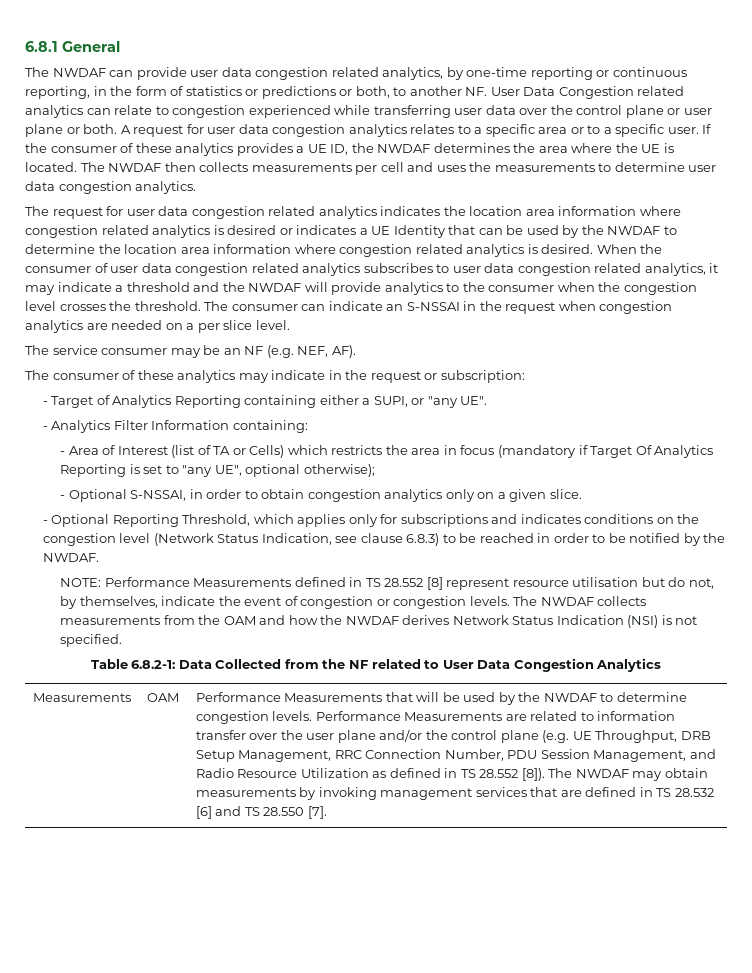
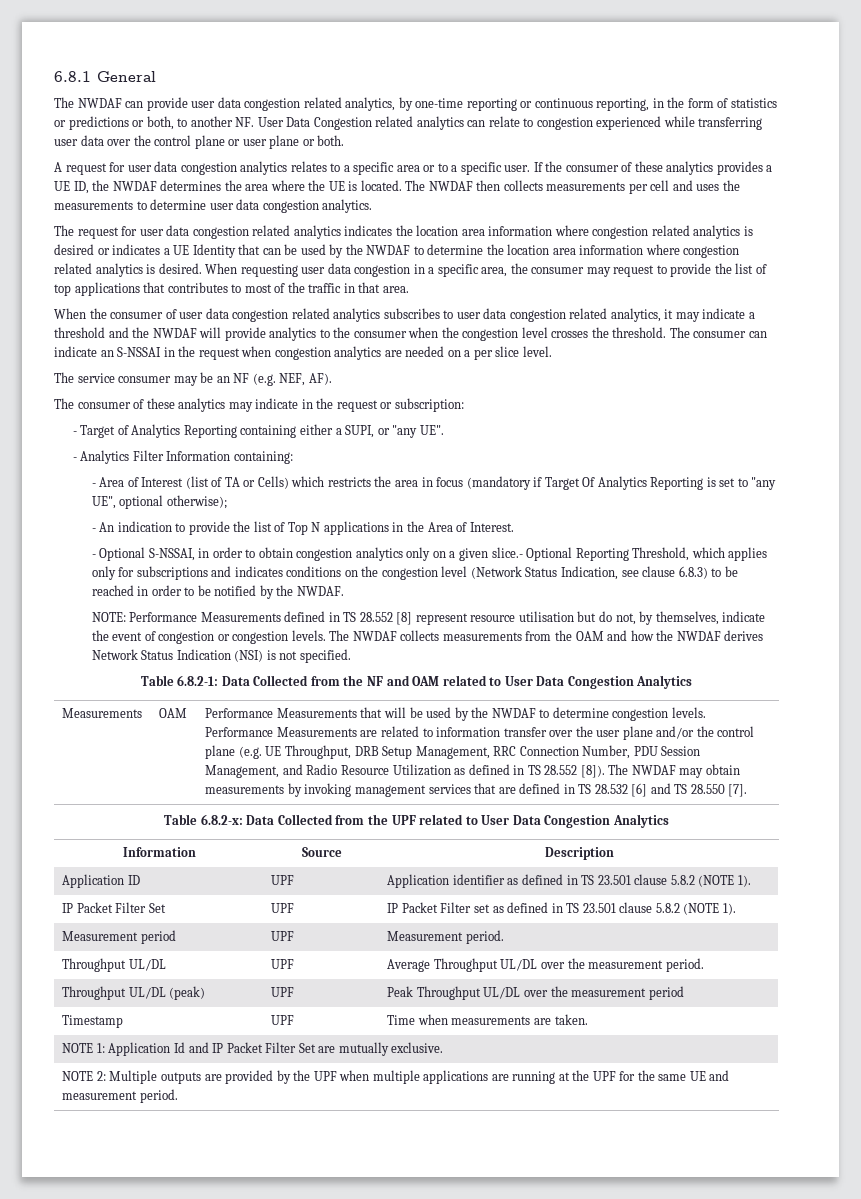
- The NWDAF can provide user data congestion related analytics, by one-time reporting or continuous reporting, in the form of statistics or predictions or both, to another NF. User Data Congestion related analytics can relate to congestion experienced while transferring user data over the control plane or user plane or both. A request for user data congestion analytics relates to a specific area or to a specific user.
+ The NWDAF can provide user data congestion related analytics, by one-time reporting or continuous reporting, in the form of statistics or predictions or both, to another NF. User Data Congestion related analytics can relate to congestion experienced while transferring user data over the control plane or user plane or both.
+ A request for user data congestion analytics relates to a specific area or to a specific user.
+ When requesting user data congestion in a specific area, the consumer may request to provide the list of top applications that contributes to most of the traffic in that area.
+ - An indication to provide the list of Top N applications in the Area of Interest.
- - Optional S-NSSAI, in order to obtain congestion analytics only on a given slice.
- - Optional Reporting Threshold, which applies only for subscriptions and indicates conditions on the congestion level (Network Status Indication, see clause 6.8.3) to be reached in order to be notified by the NWDAF.
+ - Optional S-NSSAI, in order to obtain congestion analytics only on a given slice.- Optional Reporting Threshold, which applies only for subscriptions and indicates conditions on the congestion level (Network Status Indication, see clause 6.8.3) to be reached in order to be notified by the NWDAF.
- Table 6.8.2-1: Data Collected from the NF related to User Data Congestion Analytics
+ Table 6.8.2-1: Data Collected from the NF and OAM related to User Data Congestion Analytics
+ Table 6.8.2-x: Data Collected from the UPF related to User Data Congestion Analytics
+ Information | Source | Description
+ Application ID | UPF | Application identifier as defined in TS 23.501 clause 5.8.2 (NOTE 1).
+ IP Packet Filter Set | UPF | IP Packet Filter set as defined in TS 23.501 clause 5.8.2 (NOTE 1).
+ Measurement period | UPF | Measurement period.
+ Throughput UL/DL | UPF | Average Throughput UL/DL over the measurement period.
+ Throughput UL/DL (peak) | UPF | Peak Throughput UL/DL over the measurement period
+ Timestamp | UPF | Time when measurements are taken.
+ NOTE 1: Application Id and IP Packet Filter Set are mutually exclusive.
+ NOTE 2: Multiple outputs are provided by the UPF when multiple applications are running at the UPF for the same UE and measurement period.

